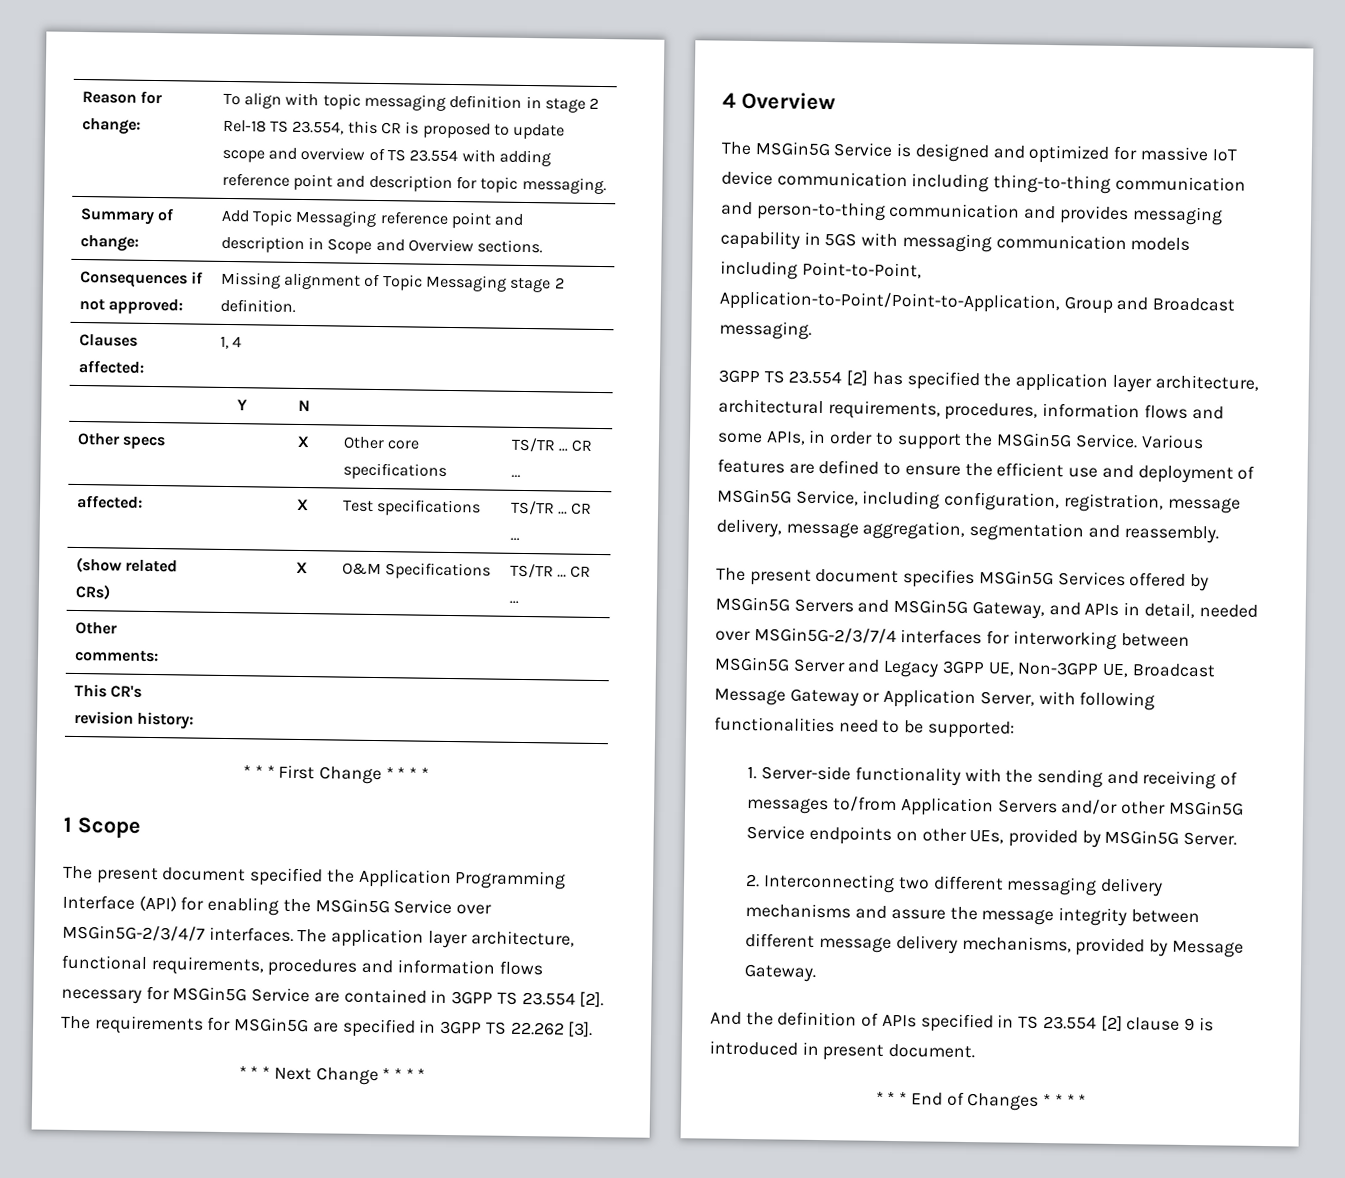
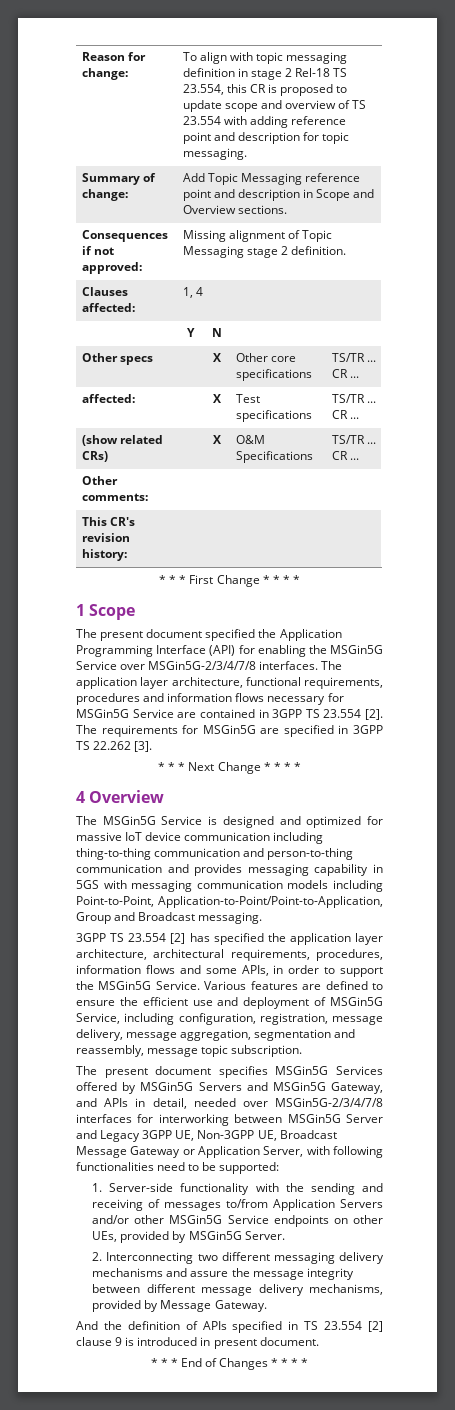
- The present document specified the Application Programming Interface (API) for enabling the MSGin5G Service over MSGin5G-2/3/4/7 interfaces.
+ The present document specified the Application Programming Interface (API) for enabling the MSGin5G Service over MSGin5G-2/3/4/7/8 interfaces.
- Various features are defined to ensure the efficient use and deployment of MSGin5G Service, including configuration, registration, message delivery, message aggregation, segmentation and reassembly.
+ Various features are defined to ensure the efficient use and deployment of MSGin5G Service, including configuration, registration, message delivery, message aggregation, segmentation and reassembly, message topic subscription.
- The present document specifies MSGin5G Services offered by MSGin5G Servers and MSGin5G Gateway, and APIs in detail, needed over MSGin5G-2/3/7/4 interfaces for interworking between MSGin5G Server and Legacy 3GPP UE, Non-3GPP UE, Broadcast Message Gateway or Application Server, with following functionalities need to be supported:
+ The present document specifies MSGin5G Services offered by MSGin5G Servers and MSGin5G Gateway, and APIs in detail, needed over MSGin5G-2/3/4/7/8 interfaces for interworking between MSGin5G Server and Legacy 3GPP UE, Non-3GPP UE, Broadcast Message Gateway or Application Server, with following functionalities need to be supported:

